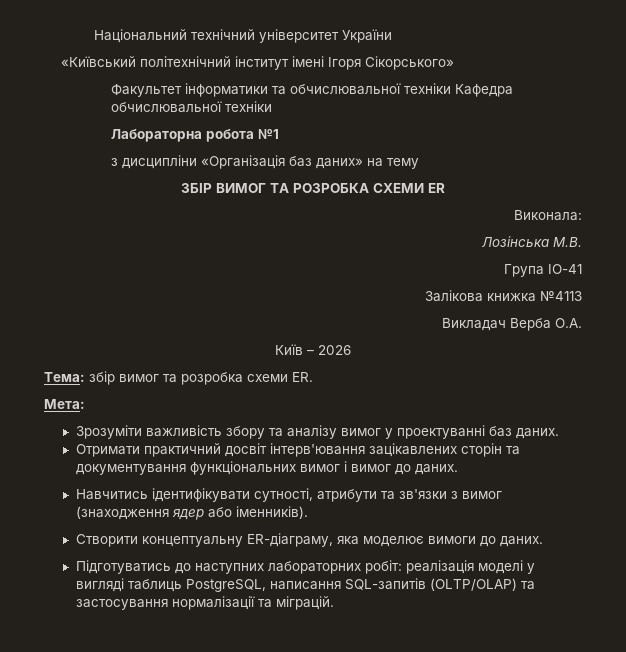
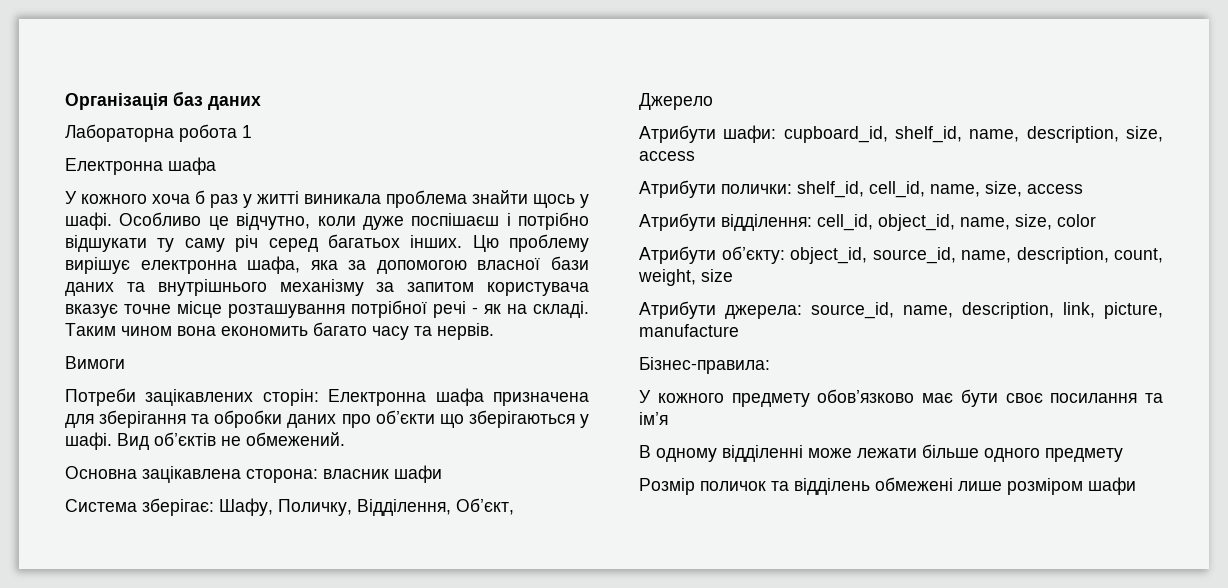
- Національний технічний університет України
- «Київський політехнічний інститут імені Ігоря Сікорського»
- Факультет інформатики та обчислювальної техніки Кафедра обчислювальної техніки
- Лабораторна робота №1
- з дисципліни «Організація баз даних» на тему
- ЗБІР ВИМОГ ТА РОЗРОБКА СХЕМИ ER
- Виконала:
- Лозінська М.В.
- Група ІО-41
- Залікова книжка №4113
- Викладач Верба О.А.
- Київ – 2026
- Тема: збір вимог та розробка схеми ER.
- Мета:
- Зрозуміти важливість збору та аналізу вимог у проектуванні баз даних.
- Отримати практичний досвіт інтерв'ювання зацікавлених сторін та документування функціональних вимог і вимог до даних.
- Навчитись ідентифікувати сутності, атрибути та зв'язки з вимог (знаходження ядер або іменників).
- Створити концептуальну ER-діаграму, яка моделює вимоги до даних.
- Підготуватись до наступних лабораторних робіт: реалізація моделі у вигляді таблиць PostgreSQL, написання SQL-запитів (OLTP/OLAP) та застосування нормалізації та міграцій.
+ Організація баз даних
+ Лабораторна робота 1
+ Електронна шафа
+ У кожного хоча б раз у житті виникала проблема знайти щось у шафі. Особливо це відчутно, коли дуже поспішаєш і потрібно відшукати ту саму річ серед багатьох інших. Цю проблему вирішує електронна шафа, яка за допомогою власної бази даних та внутрішнього механізму за запитом користувача вказує точне місце розташування потрібної речі - як на складі. Таким чином вона економить багато часу та нервів.
+ Вимоги
+ Потреби зацікавлених сторін: Електронна шафа призначена для зберігання та обробки даних про об’єкти що зберігаються у шафі. Вид об’єктів не обмежений.
+ Основна зацікавлена сторона: власник шафи
+ Система зберігає: Шафу, Поличку, Відділення, Об’єкт, Джерело
+ Атрибути шафи: cupboard_id, shelf_id, name, description, size, access
+ Атрибути полички: shelf_id, cell_id, name, size, access
+ Атрибути відділення: cell_id, object_id, name, size, color
+ Атрибути об’єкту: object_id, source_id, name, description, count, weight, size
+ Атрибути джерела: source_id, name, description, link, picture, manufacture
+ Бізнес-правила:
+ У кожного предмету обов’язково має бути своє посилання та ім’я
+ В одному відділенні може лежати більше одного предмету
+ Розмір поличок та відділень обмежені лише розміром шафи

